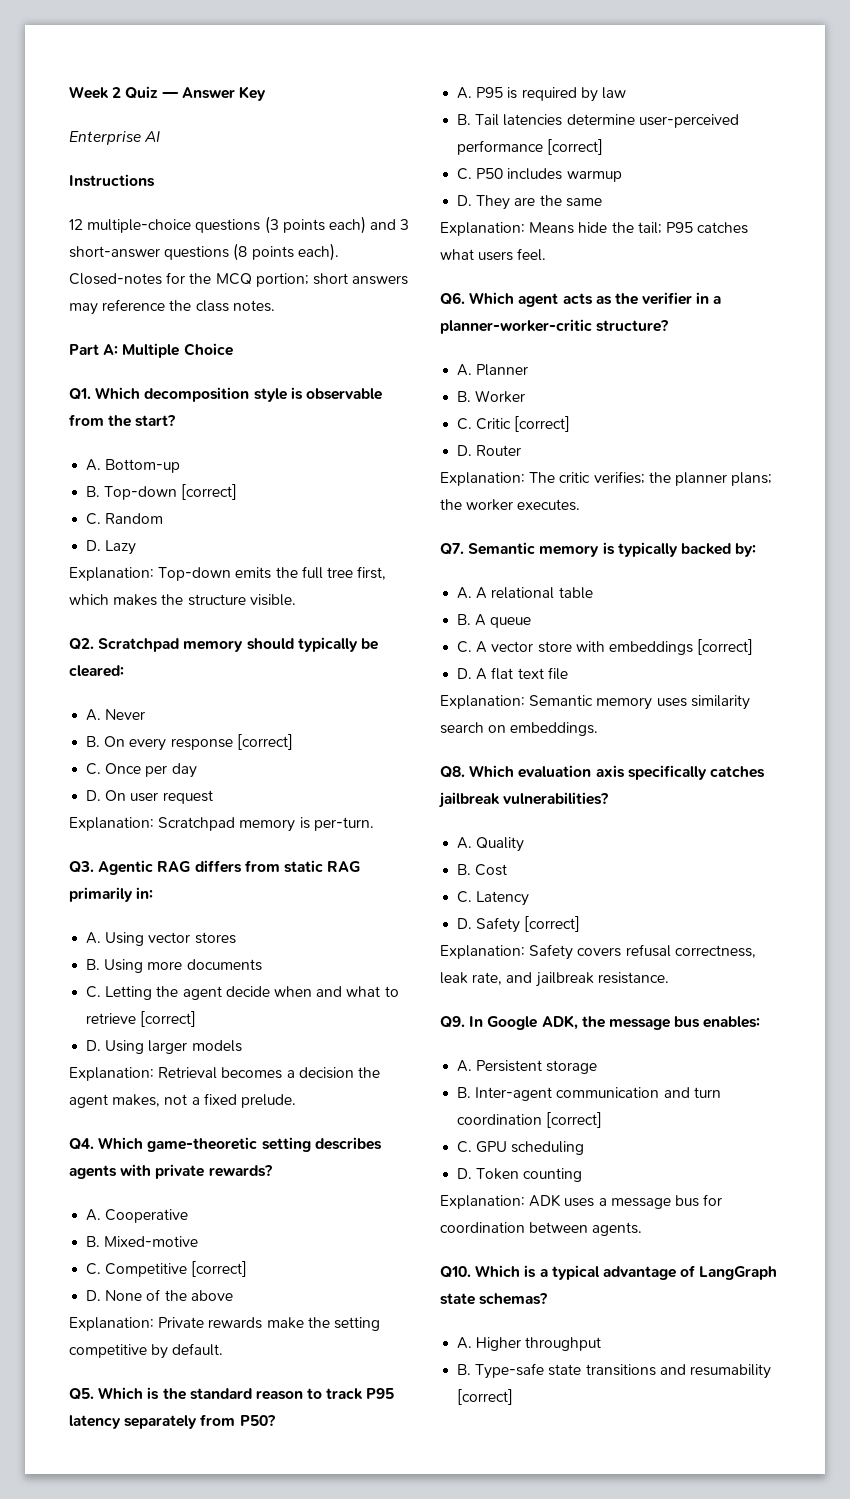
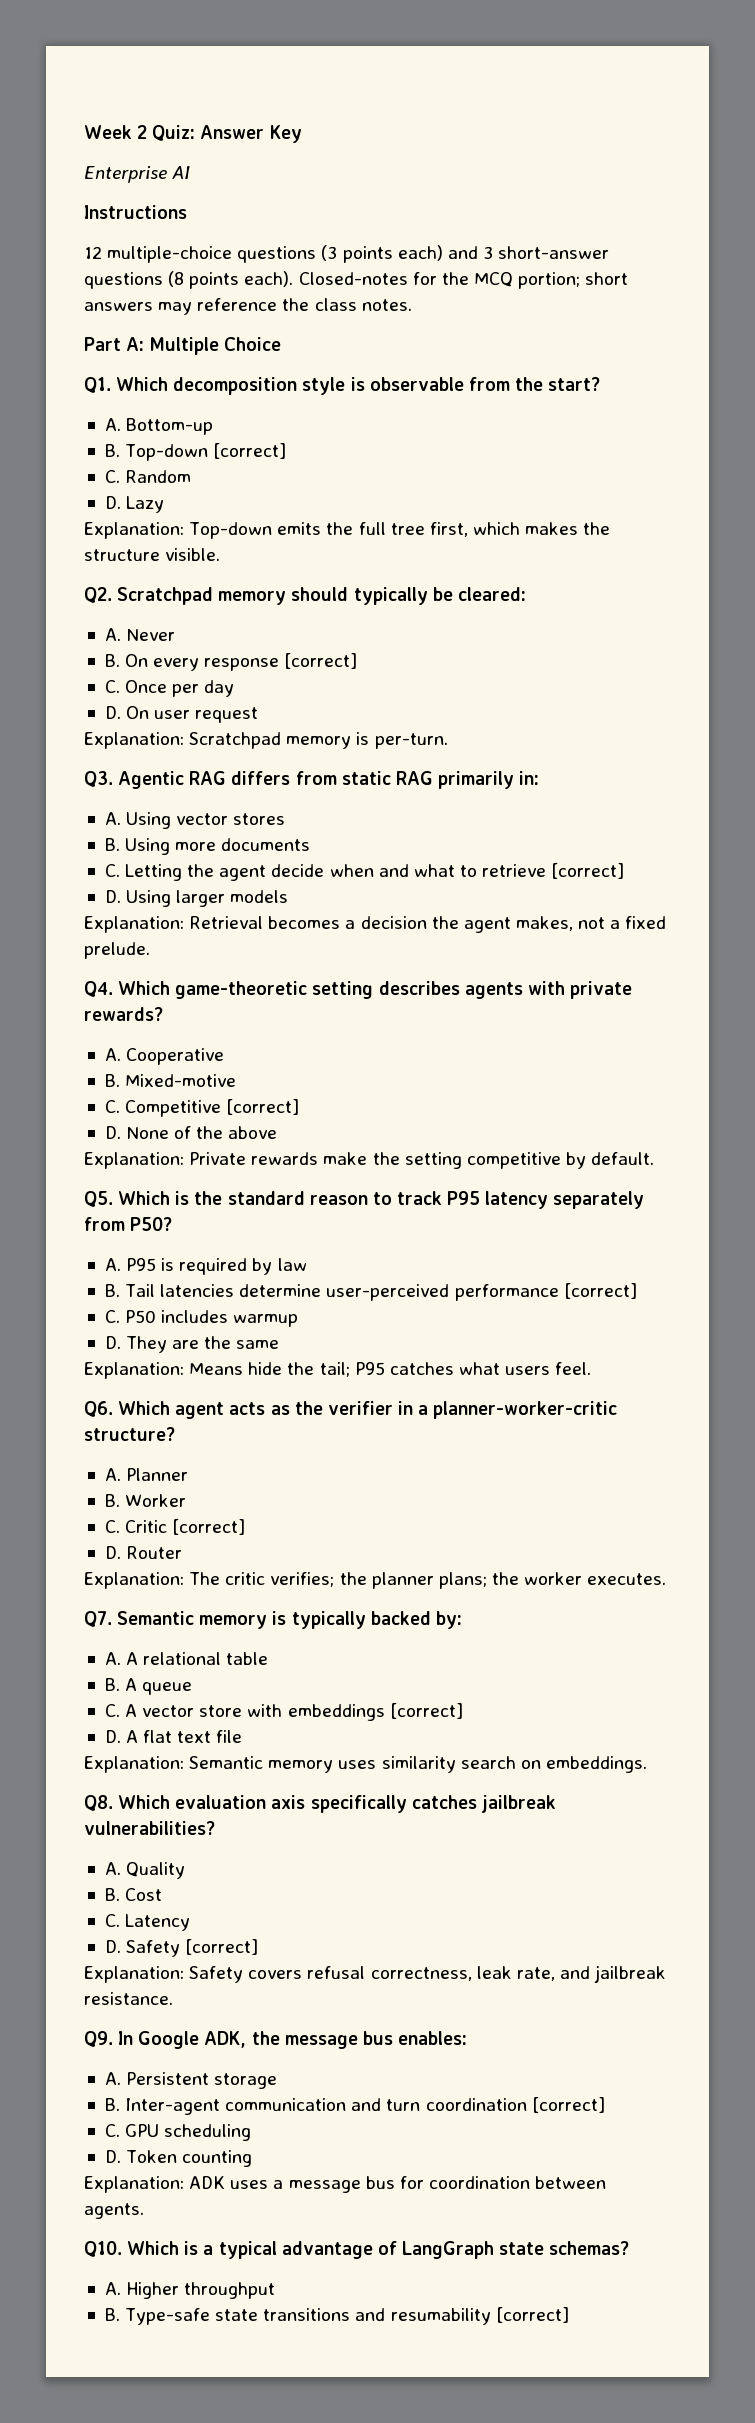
- Week 2 Quiz — Answer Key
+ Week 2 Quiz: Answer Key

